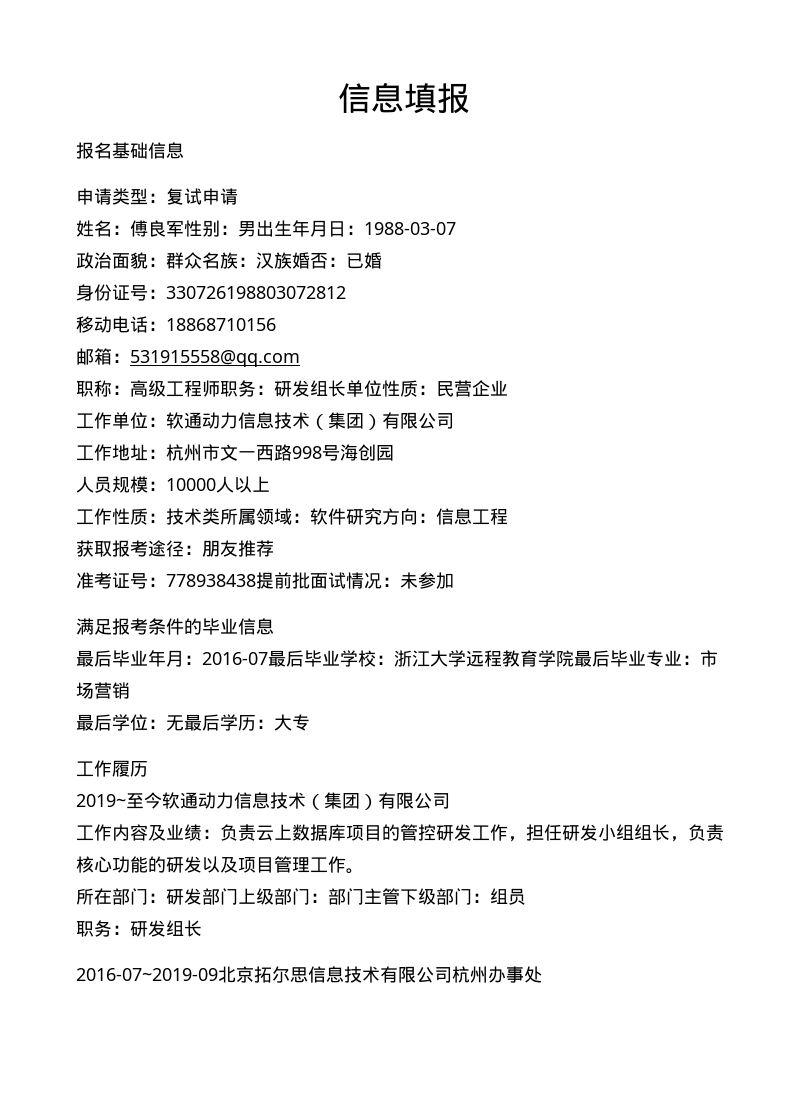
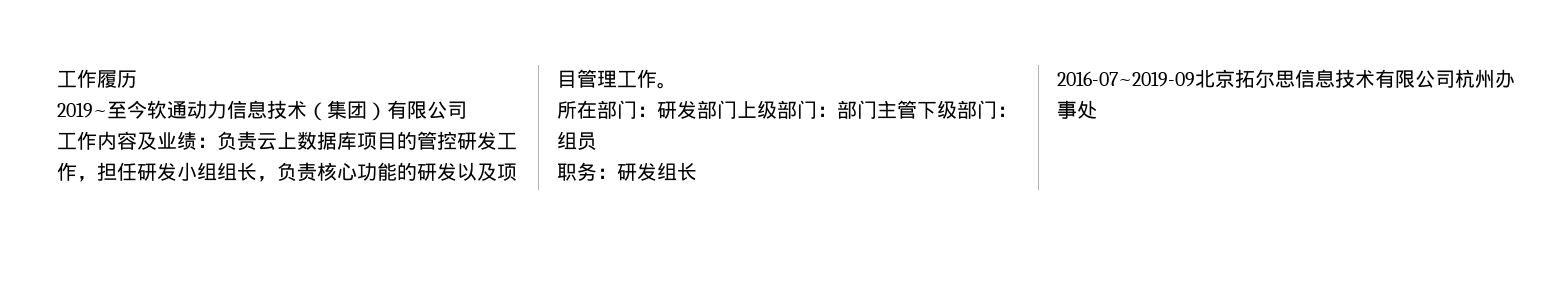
- 信息填报
- 报名基础信息
- 申请类型：复试申请
- 姓名：傅良军性别：男出生年月日：1988-03-07
- 政治面貌：群众名族：汉族婚否：已婚
- 身份证号：330726198803072812
- 移动电话：18868710156
- 邮箱：531915558@qq.com
- 职称：高级工程师职务：研发组长单位性质：民营企业
- 工作单位：软通动力信息技术（集团）有限公司
- 工作地址：杭州市文一西路998号海创园
- 人员规模：10000人以上
- 工作性质：技术类所属领域：软件研究方向：信息工程
- 获取报考途径：朋友推荐
- 准考证号：778938438提前批面试情况：未参加
- 满足报考条件的毕业信息
- 最后毕业年月：2016-07最后毕业学校：浙江大学远程教育学院最后毕业专业：市场营销
- 最后学位：无最后学历：大专

